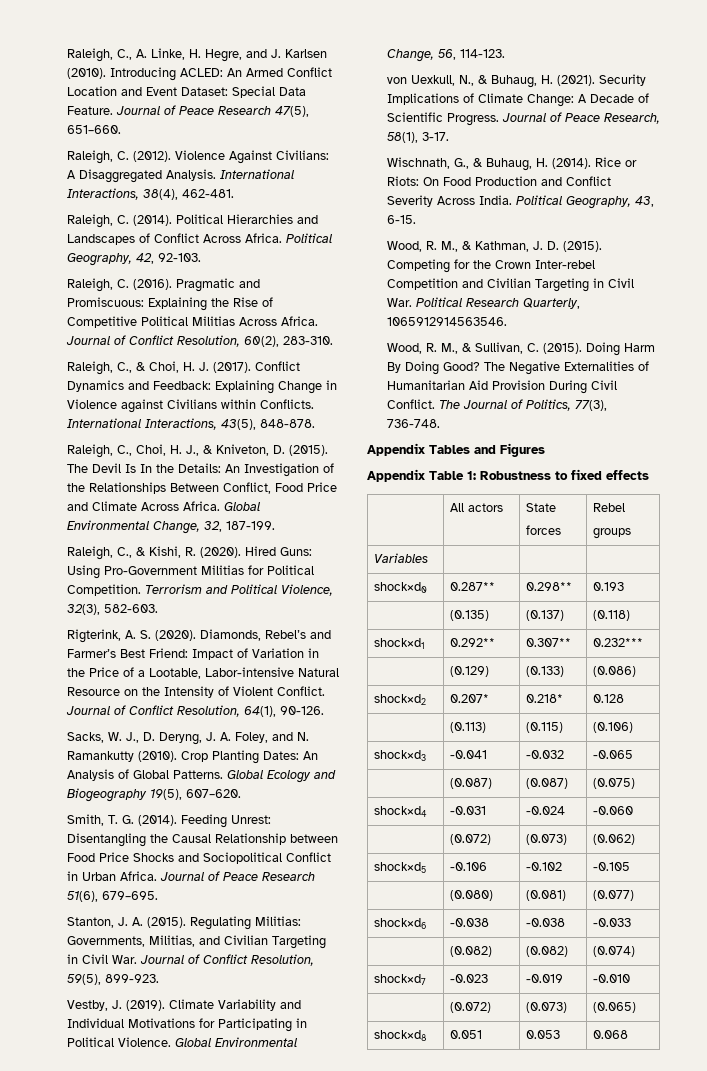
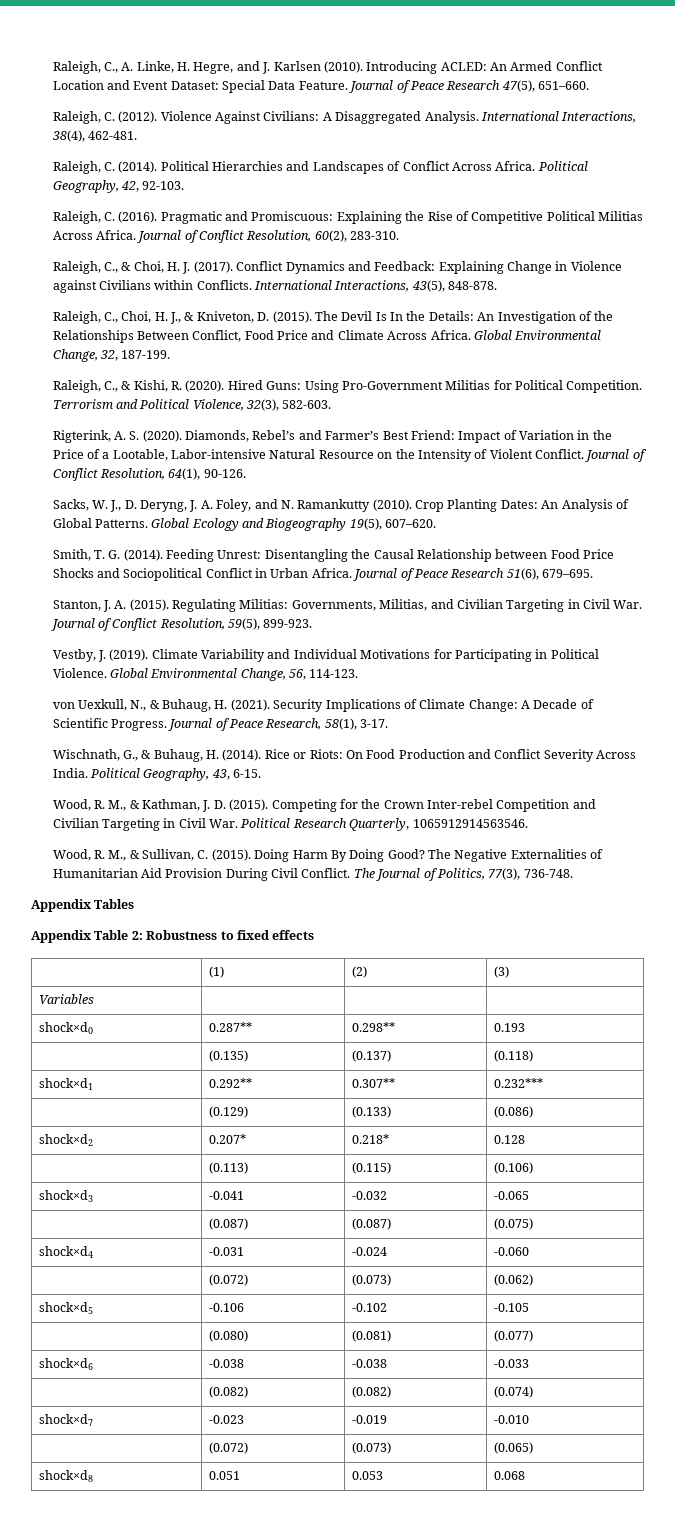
- Appendix Tables and Figures
+ Appendix Tables
- Appendix Table 1: Robustness to fixed effects
+ Appendix Table 2: Robustness to fixed effects
- | All actors | State
- forces | Rebel
- groups
+ | (1) | (2) | (3)

